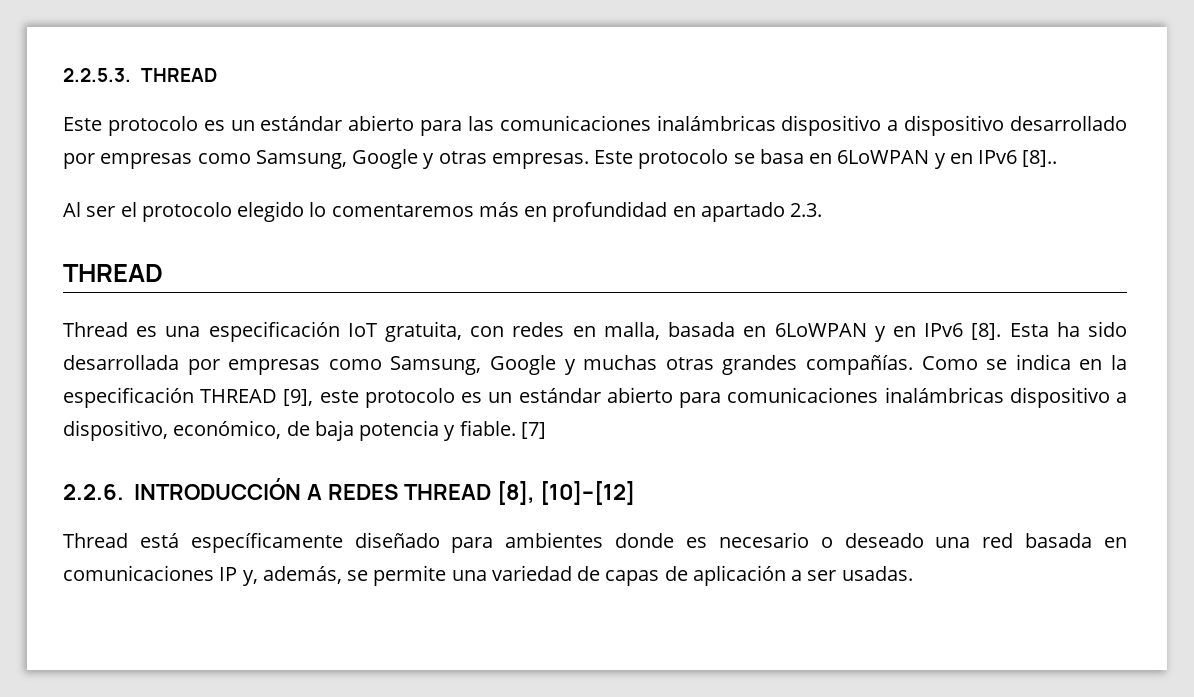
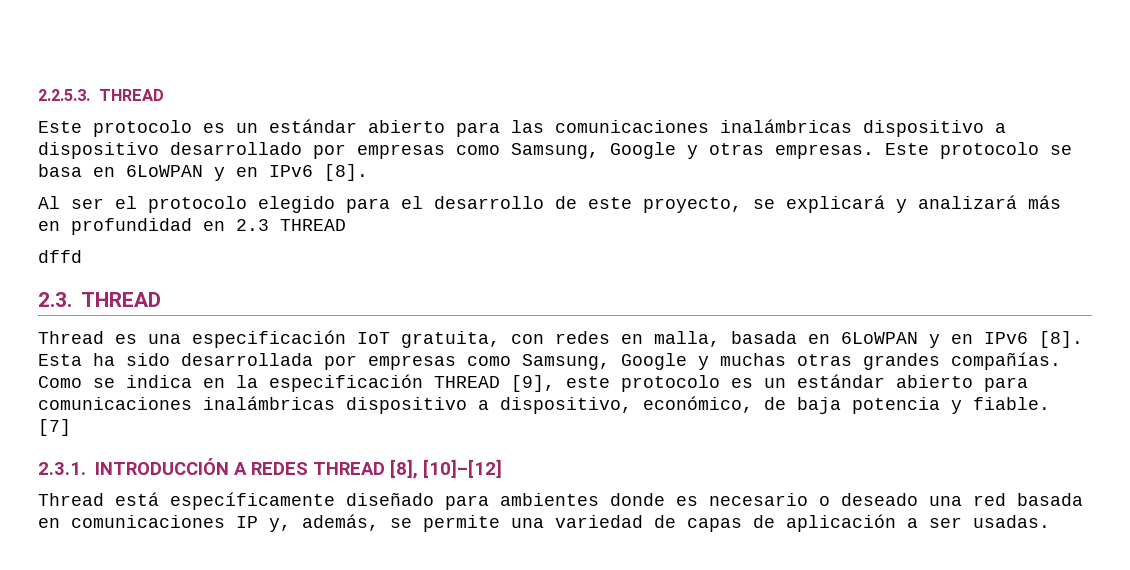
- Este protocolo se basa en 6LoWPAN y en IPv6 [8]..
+ Este protocolo se basa en 6LoWPAN y en IPv6 [8].
- Al ser el protocolo elegido lo comentaremos más en profundidad en apartado 2.3.
- THREAD
+ Al ser el protocolo elegido para el desarrollo de este proyecto, se explicará y analizará más en profundidad en 2.3 THREAD
+ dffd
+ 2.3. THREAD
- 2.2.6. INTRODUCCIÓN A REDES THREAD [8], [10]–[12]
+ 2.3.1. INTRODUCCIÓN A REDES THREAD [8], [10]–[12]

